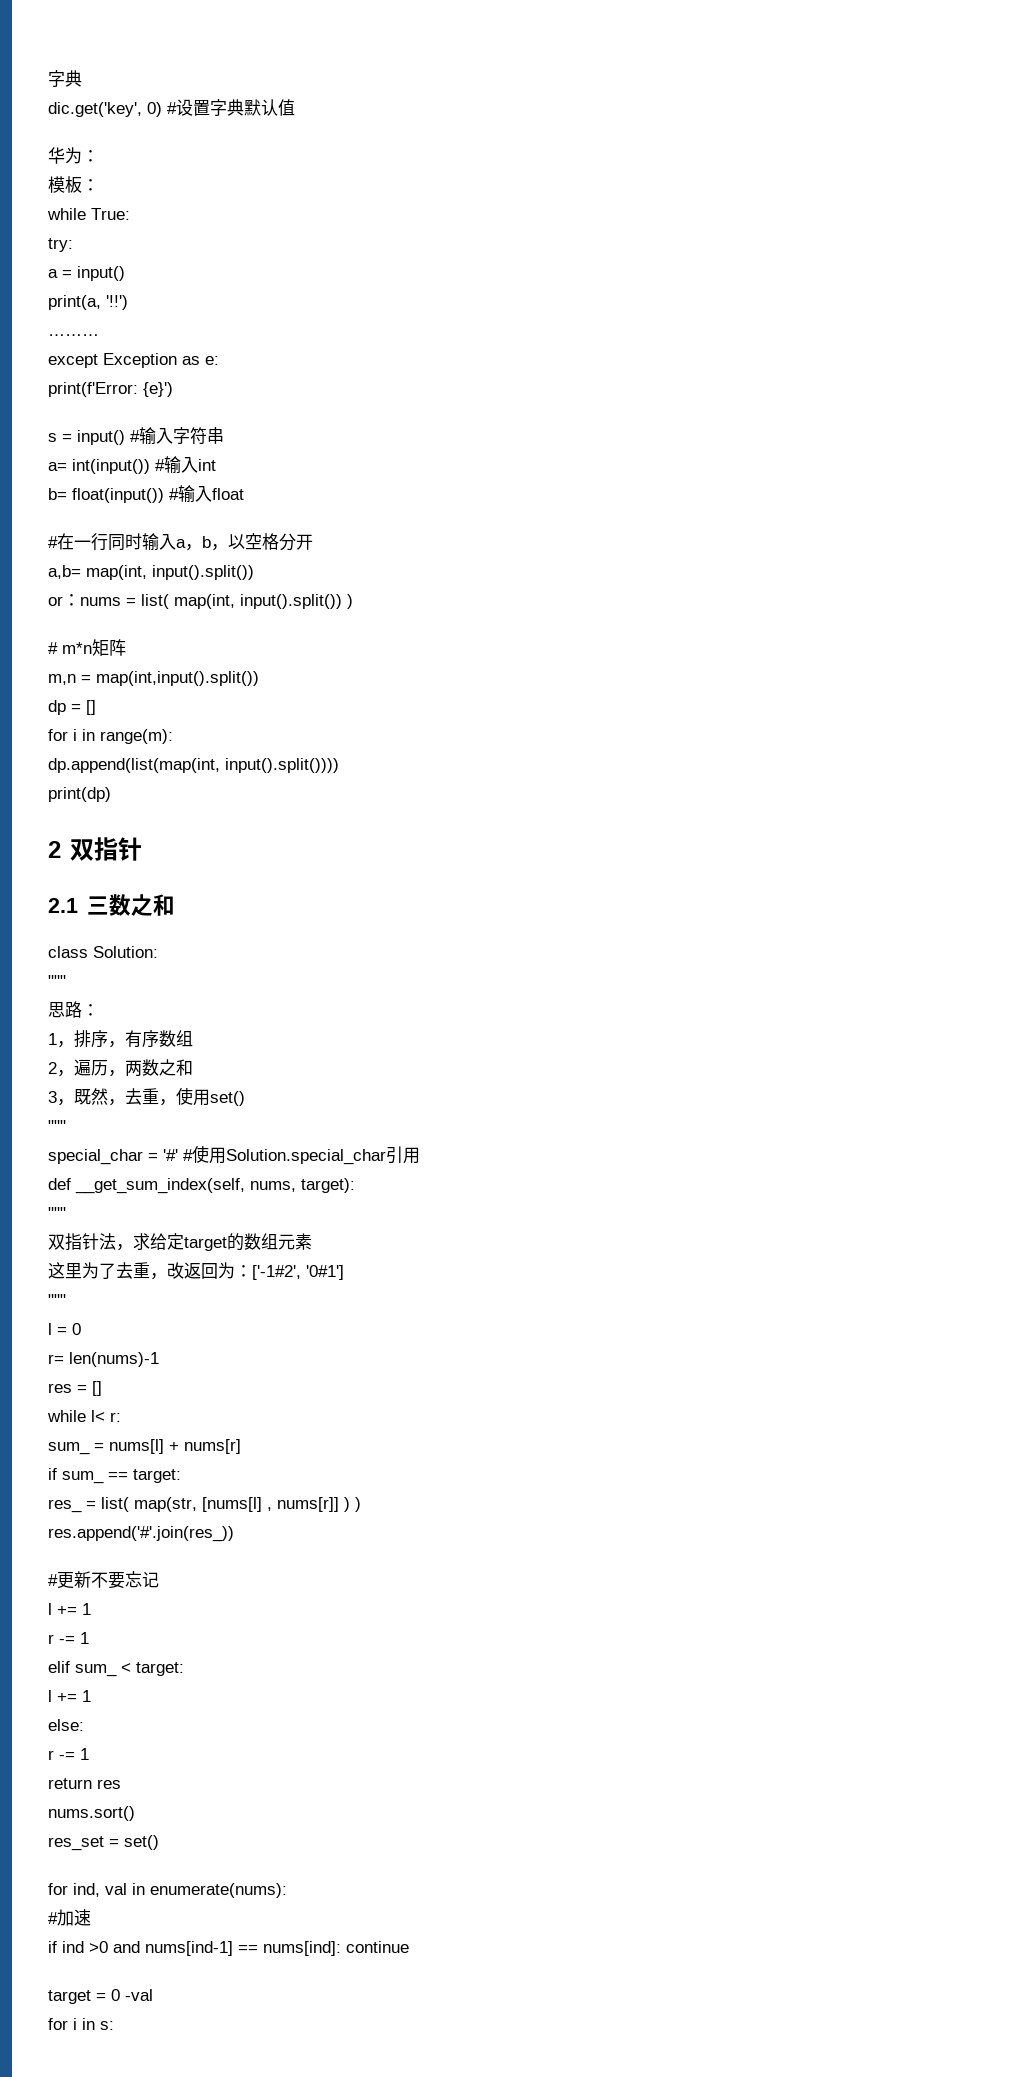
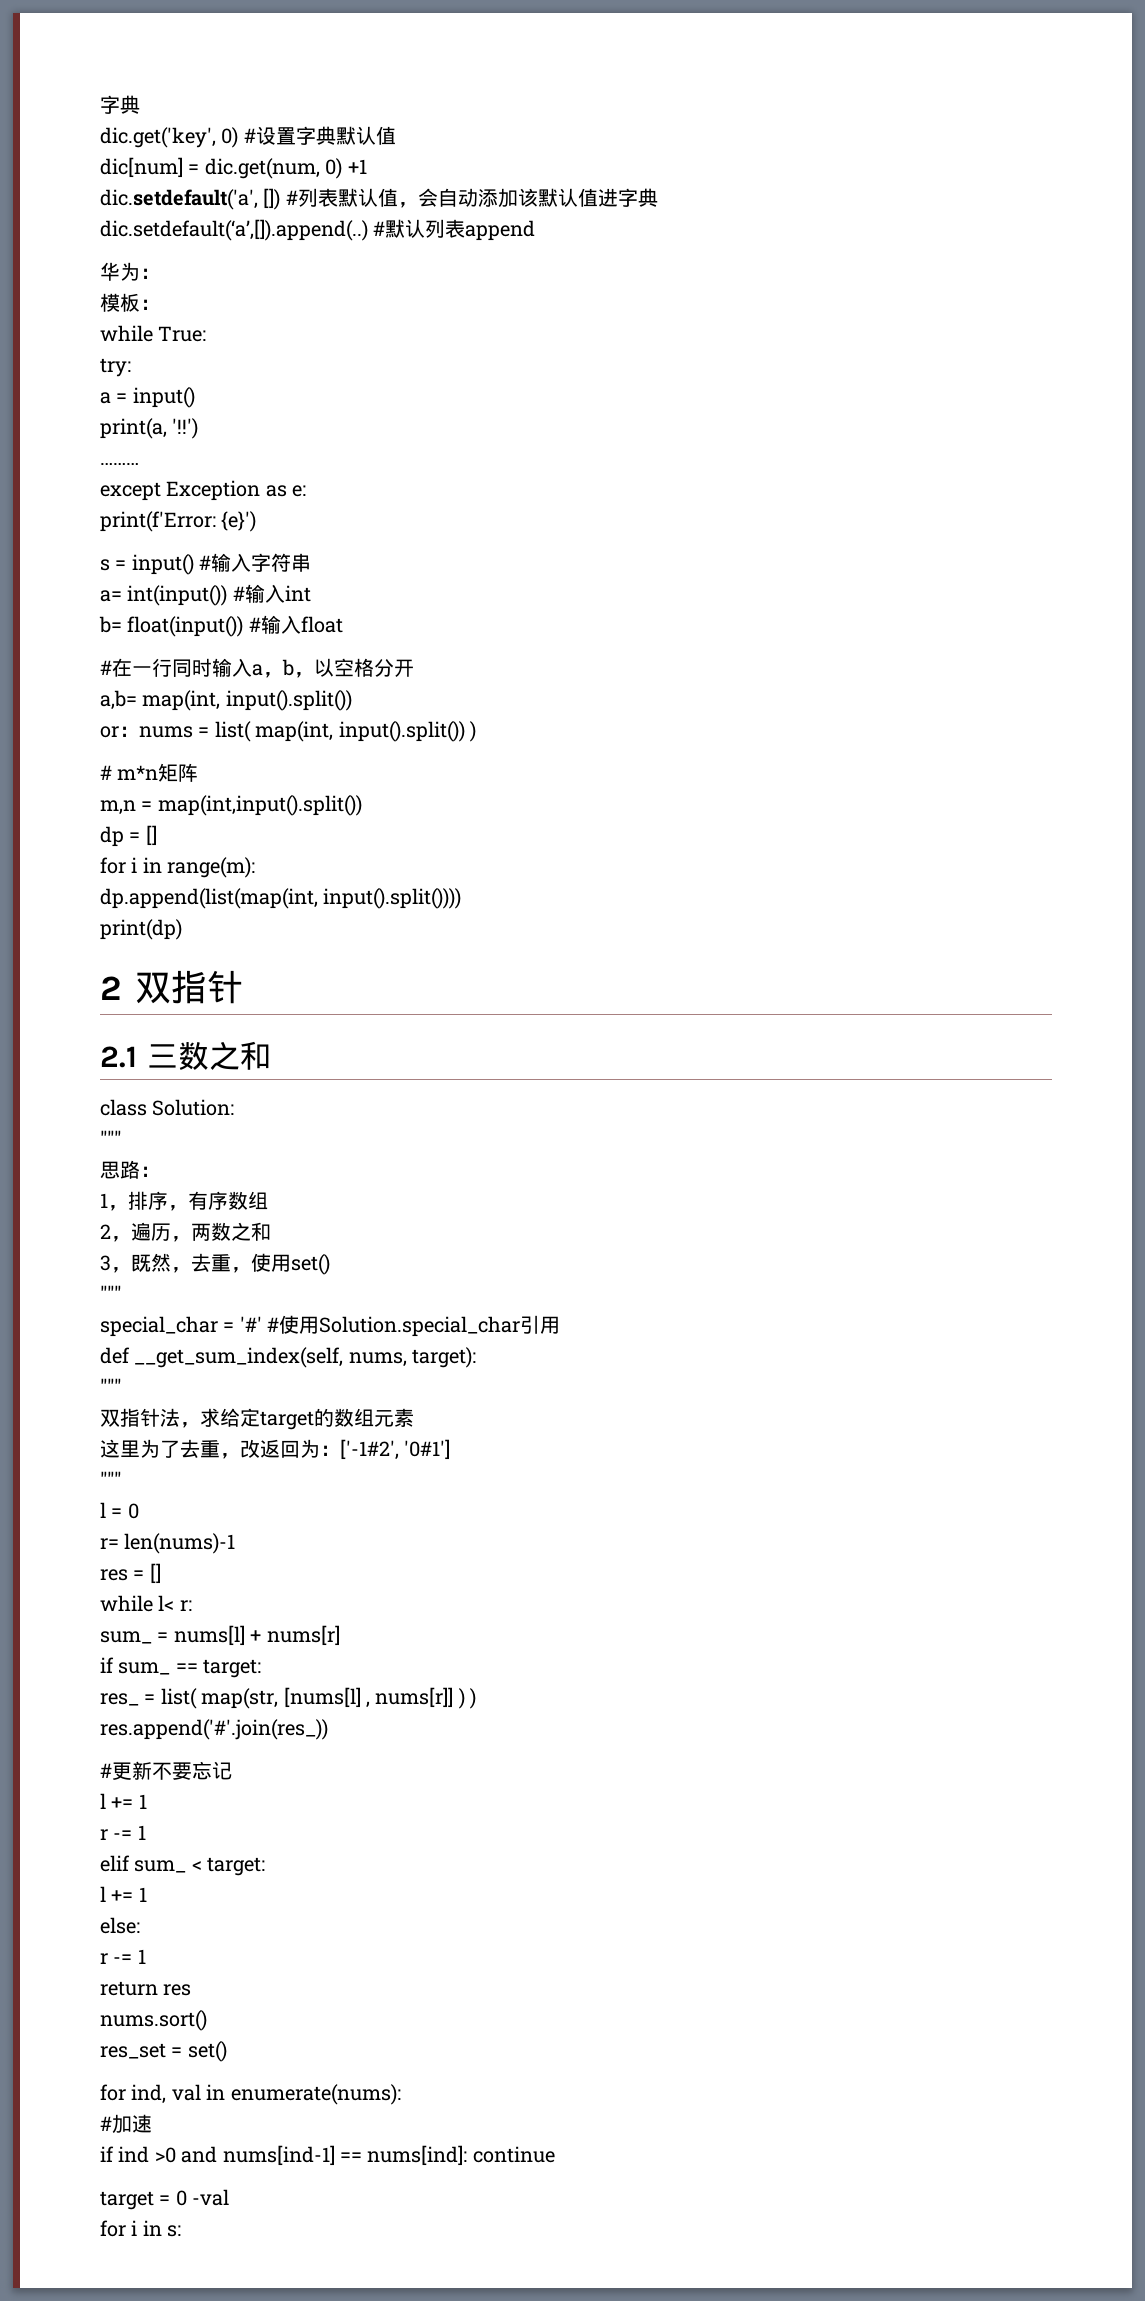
+ dic[num] = dic.get(num, 0) +1
+ dic.setdefault('a', []) #列表默认值，会自动添加该默认值进字典
+ dic.setdefault(‘a’,[]).append(..) #默认列表append

